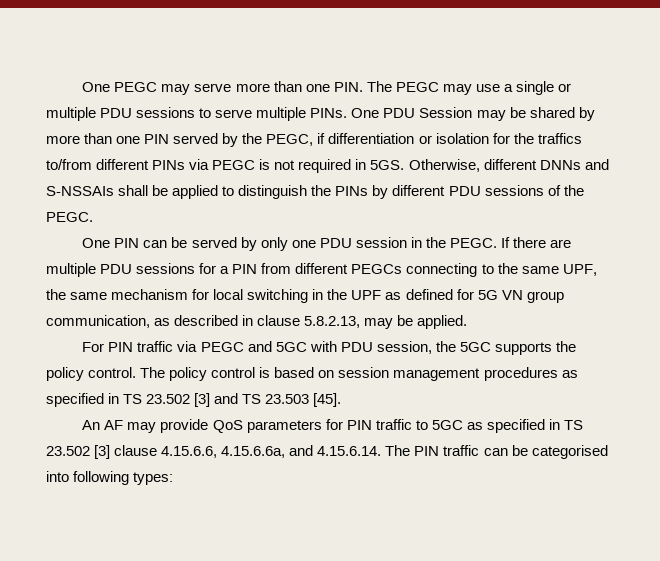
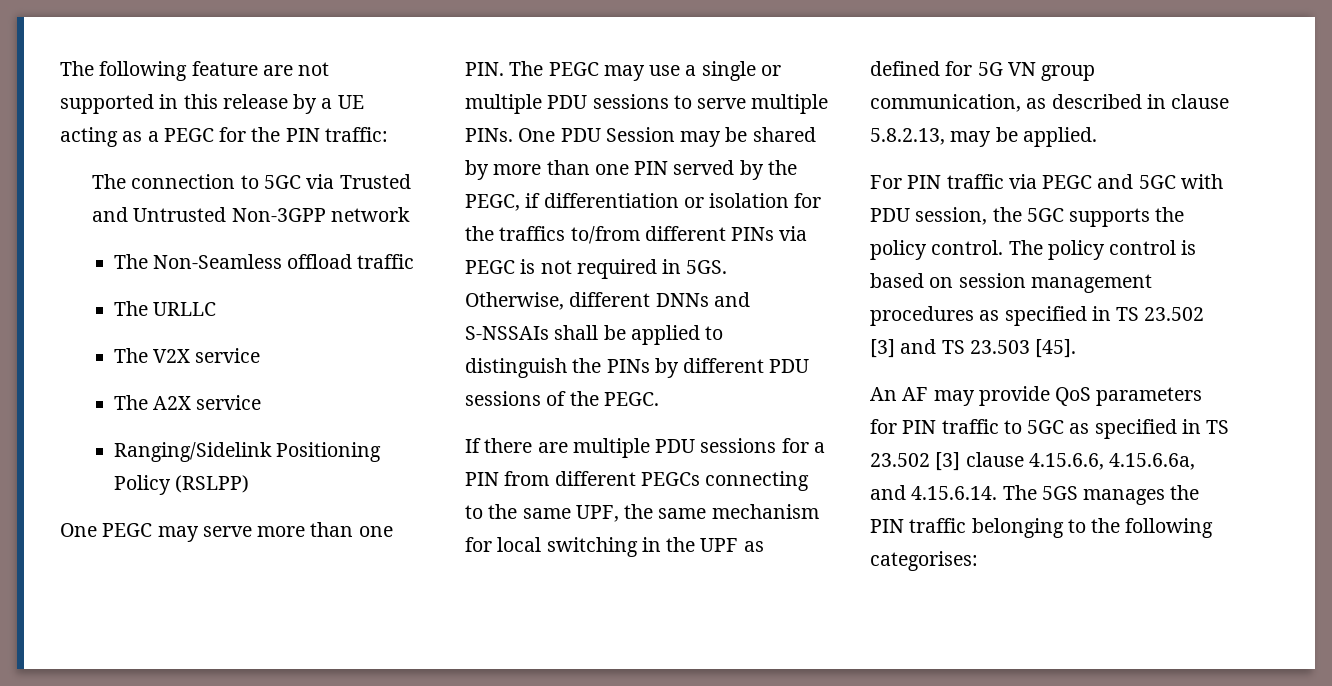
+ The following feature are not supported in this release by a UE acting as a PEGC for the PIN traffic:
+ The connection to 5GC via Trusted and Untrusted Non-3GPP network
+ The Non-Seamless offload traffic
+ The URLLC
+ The V2X service
+ The A2X service
+ Ranging/Sidelink Positioning Policy (RSLPP)
- One PIN can be served by only one PDU session in the PEGC.
- An AF may provide QoS parameters for PIN traffic to 5GC as specified in TS 23.502 [3] clause 4.15.6.6, 4.15.6.6a, and 4.15.6.14. The PIN traffic can be categorised into following types:
+ An AF may provide QoS parameters for PIN traffic to 5GC as specified in TS 23.502 [3] clause 4.15.6.6, 4.15.6.6a, and 4.15.6.14. The 5GS manages the PIN traffic belonging to the following categorises:

